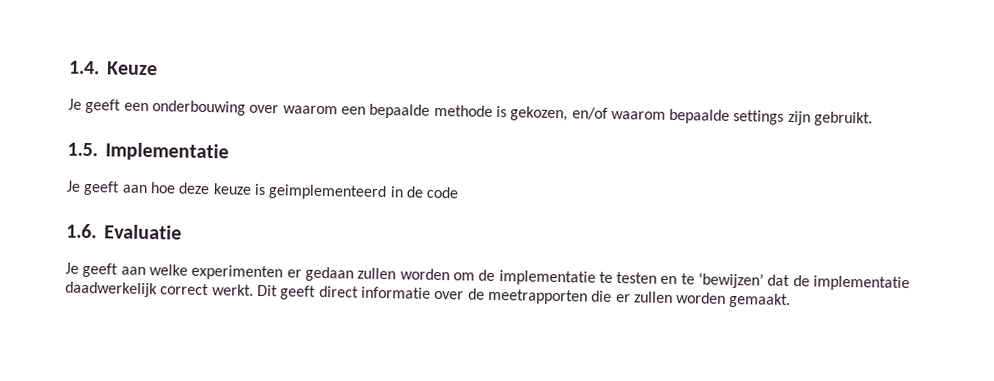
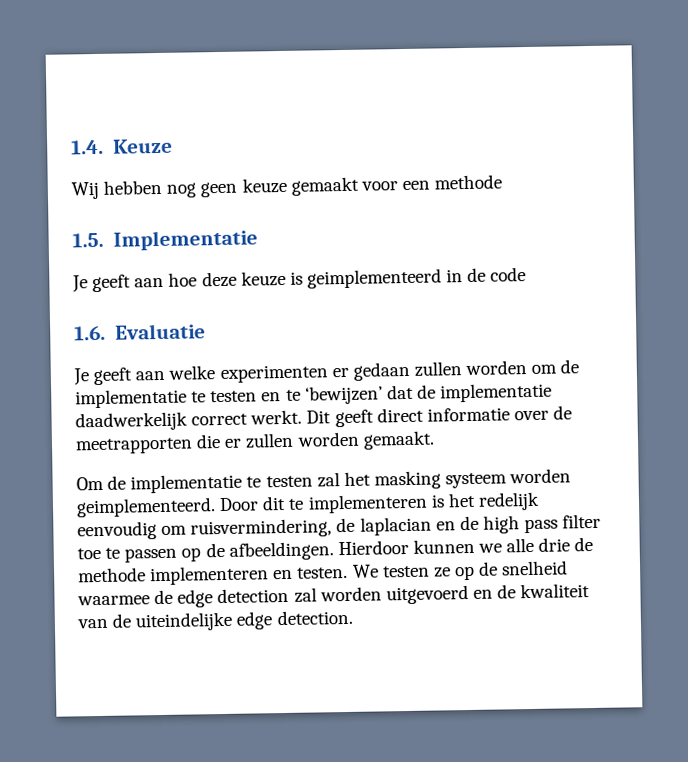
- Je geeft een onderbouwing over waarom een bepaalde methode is gekozen, en/of waarom bepaalde settings zijn gebruikt.
+ Wij hebben nog geen keuze gemaakt voor een methode
+ Om de implementatie te testen zal het masking systeem worden geimplementeerd. Door dit te implementeren is het redelijk eenvoudig om ruisvermindering, de laplacian en de high pass filter toe te passen op de afbeeldingen. Hierdoor kunnen we alle drie de methode implementeren en testen. We testen ze op de snelheid waarmee de edge detection zal worden uitgevoerd en de kwaliteit van de uiteindelijke edge detection.

